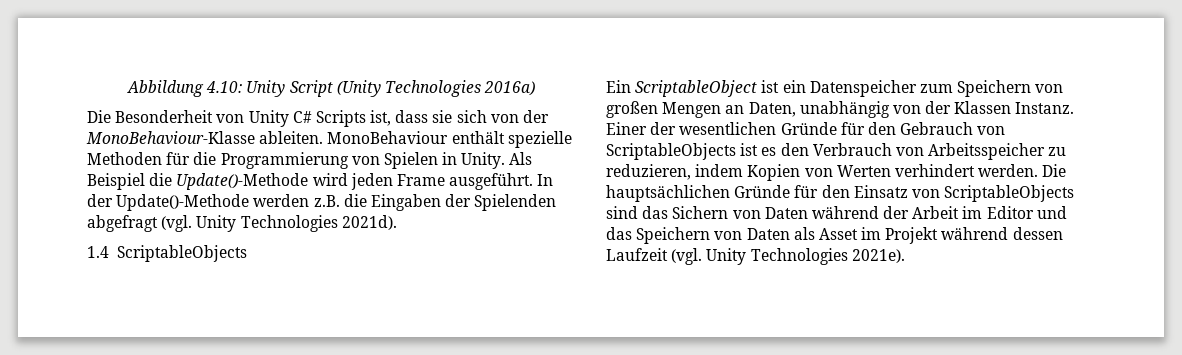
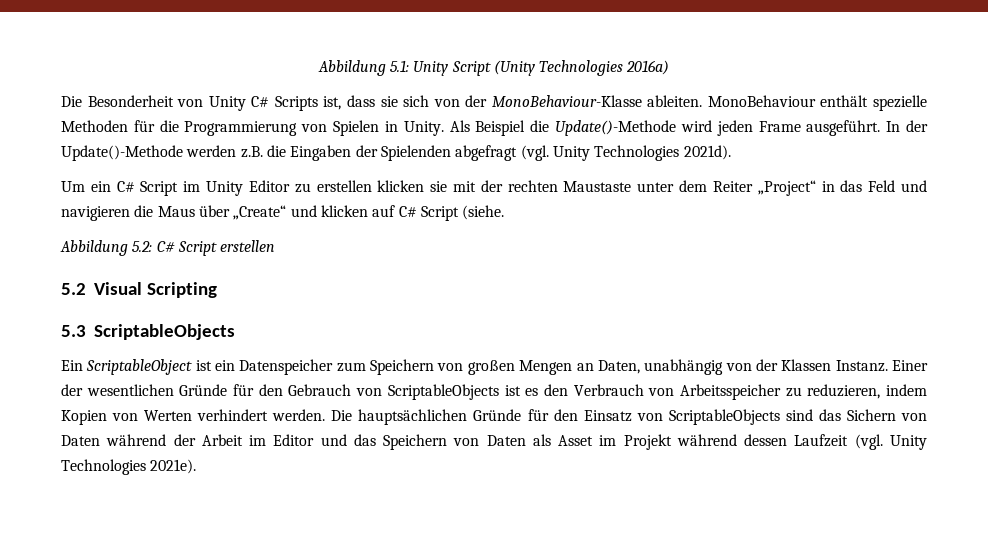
- Abbildung 4.10: Unity Script (Unity Technologies 2016a)
+ Abbildung 5.1: Unity Script (Unity Technologies 2016a)
- 1.4 ScriptableObjects
+ Um ein C# Script im Unity Editor zu erstellen klicken sie mit der rechten Maustaste unter dem Reiter „Project“ in das Feld und navigieren die Maus über „Create“ und klicken auf C# Script (siehe.
+ Abbildung 5.2: C# Script erstellen
+ 5.2 Visual Scripting
+ 5.3 ScriptableObjects

